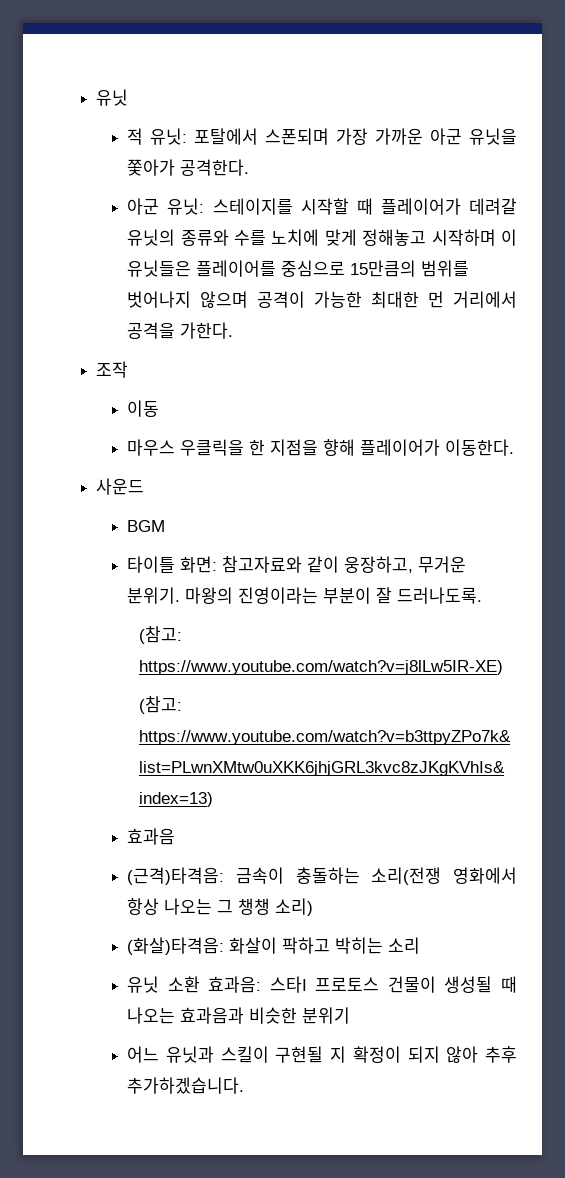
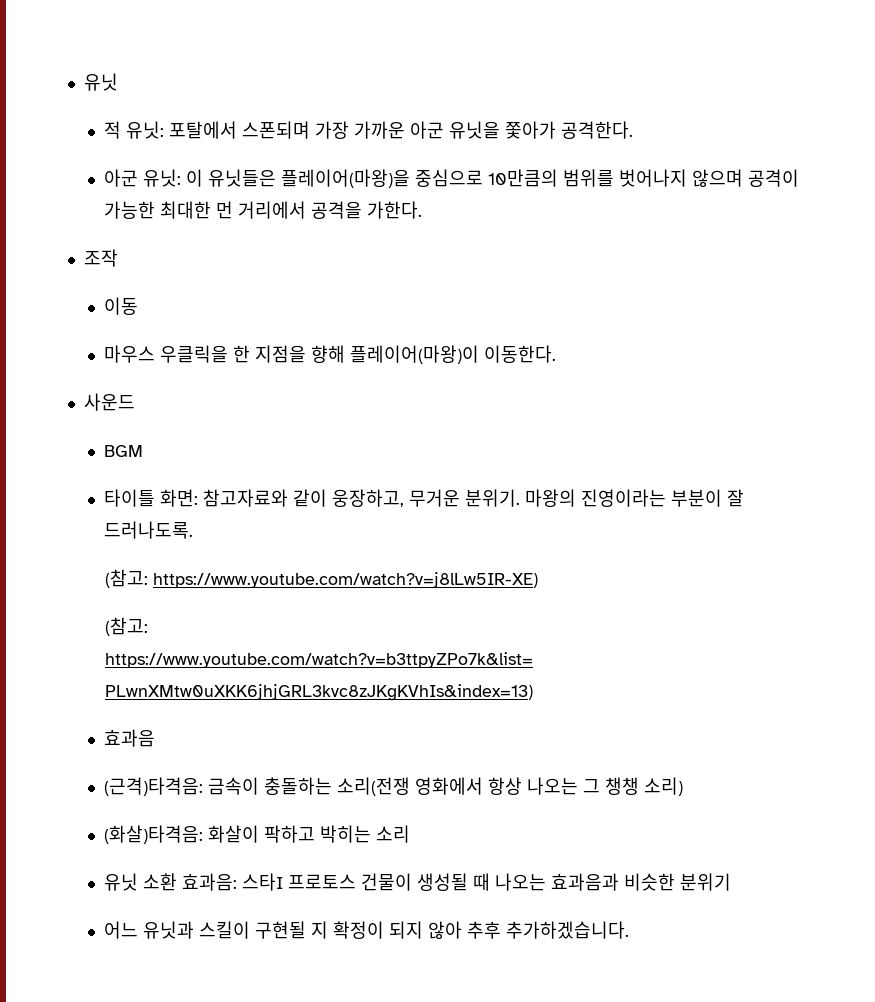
- 아군 유닛: 스테이지를 시작할 때 플레이어가 데려갈 유닛의 종류와 수를 노치에 맞게 정해놓고 시작하며 이 유닛들은 플레이어를 중심으로 15만큼의 범위를 벗어나지 않으며 공격이 가능한 최대한 먼 거리에서 공격을 가한다.
+ 아군 유닛: 이 유닛들은 플레이어(마왕)을 중심으로 10만큼의 범위를 벗어나지 않으며 공격이 가능한 최대한 먼 거리에서 공격을 가한다.
- 마우스 우클릭을 한 지점을 향해 플레이어가 이동한다.
+ 마우스 우클릭을 한 지점을 향해 플레이어(마왕)이 이동한다.

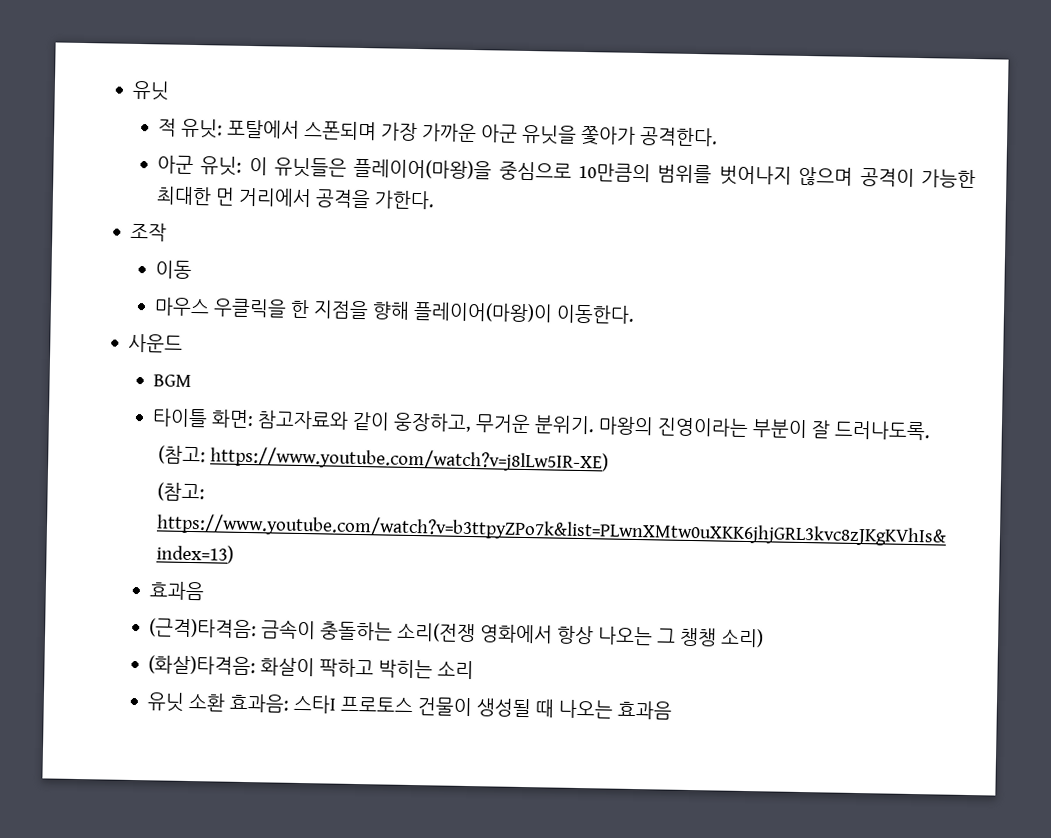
- 유닛 소환 효과음: 스타I 프로토스 건물이 생성될 때 나오는 효과음과 비슷한 분위기
- 어느 유닛과 스킬이 구현될 지 확정이 되지 않아 추후 추가하겠습니다.
+ 유닛 소환 효과음: 스타I 프로토스 건물이 생성될 때 나오는 효과음

